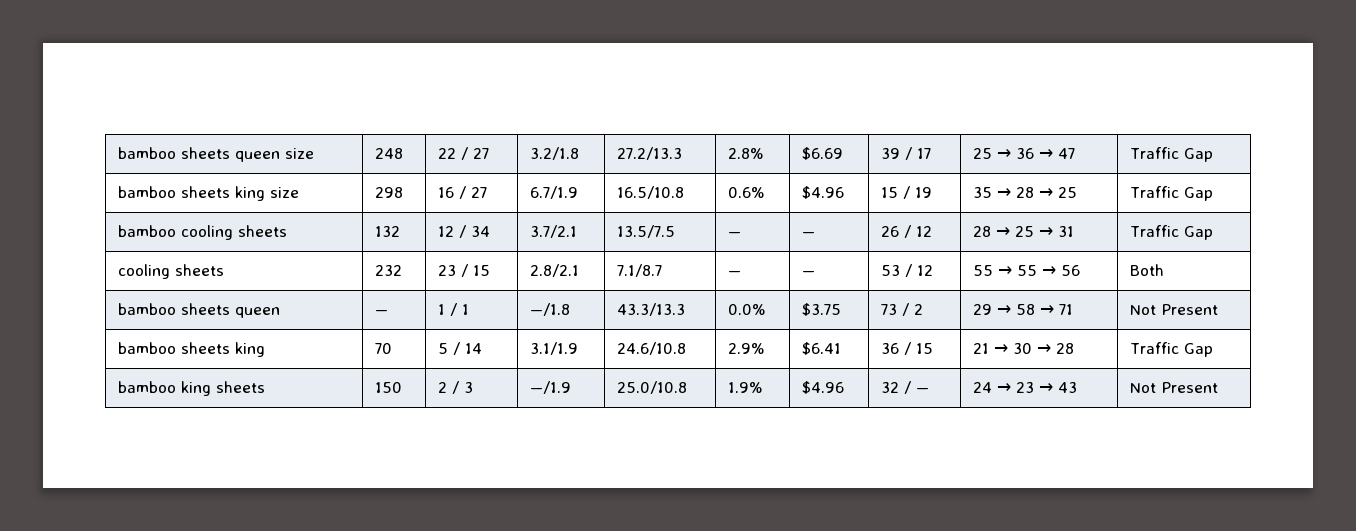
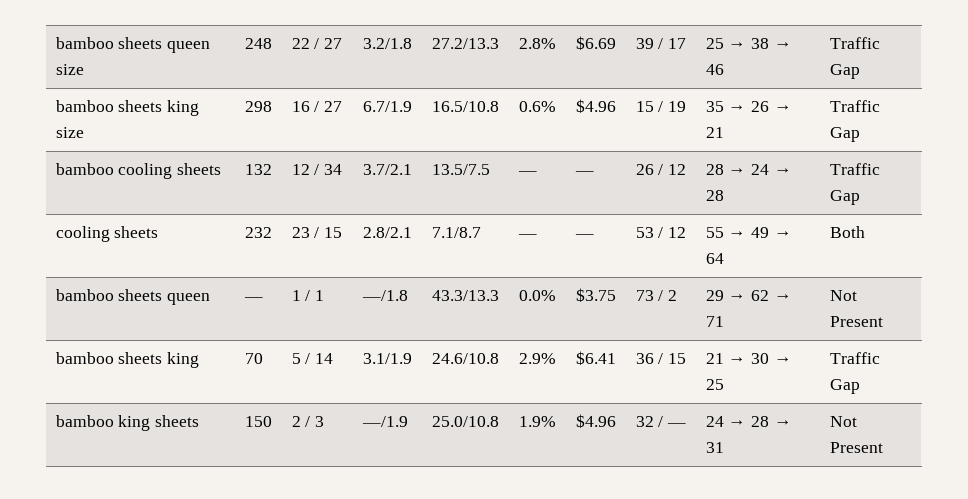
- bamboo sheets queen size | 248 | 22 / 27 | 3.2/1.8 | 27.2/13.3 | 2.8% | $6.69 | 39 / 17 | 25 → 36 → 47 | Traffic Gap
+ bamboo sheets queen size | 248 | 22 / 27 | 3.2/1.8 | 27.2/13.3 | 2.8% | $6.69 | 39 / 17 | 25 → 38 → 46 | Traffic Gap
- bamboo sheets king size | 298 | 16 / 27 | 6.7/1.9 | 16.5/10.8 | 0.6% | $4.96 | 15 / 19 | 35 → 28 → 25 | Traffic Gap
+ bamboo sheets king size | 298 | 16 / 27 | 6.7/1.9 | 16.5/10.8 | 0.6% | $4.96 | 15 / 19 | 35 → 26 → 21 | Traffic Gap
- bamboo cooling sheets | 132 | 12 / 34 | 3.7/2.1 | 13.5/7.5 | — | — | 26 / 12 | 28 → 25 → 31 | Traffic Gap
+ bamboo cooling sheets | 132 | 12 / 34 | 3.7/2.1 | 13.5/7.5 | — | — | 26 / 12 | 28 → 24 → 28 | Traffic Gap
- cooling sheets | 232 | 23 / 15 | 2.8/2.1 | 7.1/8.7 | — | — | 53 / 12 | 55 → 55 → 56 | Both
+ cooling sheets | 232 | 23 / 15 | 2.8/2.1 | 7.1/8.7 | — | — | 53 / 12 | 55 → 49 → 64 | Both
- bamboo sheets queen | — | 1 / 1 | —/1.8 | 43.3/13.3 | 0.0% | $3.75 | 73 / 2 | 29 → 58 → 71 | Not Present
+ bamboo sheets queen | — | 1 / 1 | —/1.8 | 43.3/13.3 | 0.0% | $3.75 | 73 / 2 | 29 → 62 → 71 | Not Present
- bamboo sheets king | 70 | 5 / 14 | 3.1/1.9 | 24.6/10.8 | 2.9% | $6.41 | 36 / 15 | 21 → 30 → 28 | Traffic Gap
+ bamboo sheets king | 70 | 5 / 14 | 3.1/1.9 | 24.6/10.8 | 2.9% | $6.41 | 36 / 15 | 21 → 30 → 25 | Traffic Gap
- bamboo king sheets | 150 | 2 / 3 | —/1.9 | 25.0/10.8 | 1.9% | $4.96 | 32 / — | 24 → 23 → 43 | Not Present
+ bamboo king sheets | 150 | 2 / 3 | —/1.9 | 25.0/10.8 | 1.9% | $4.96 | 32 / — | 24 → 28 → 31 | Not Present

